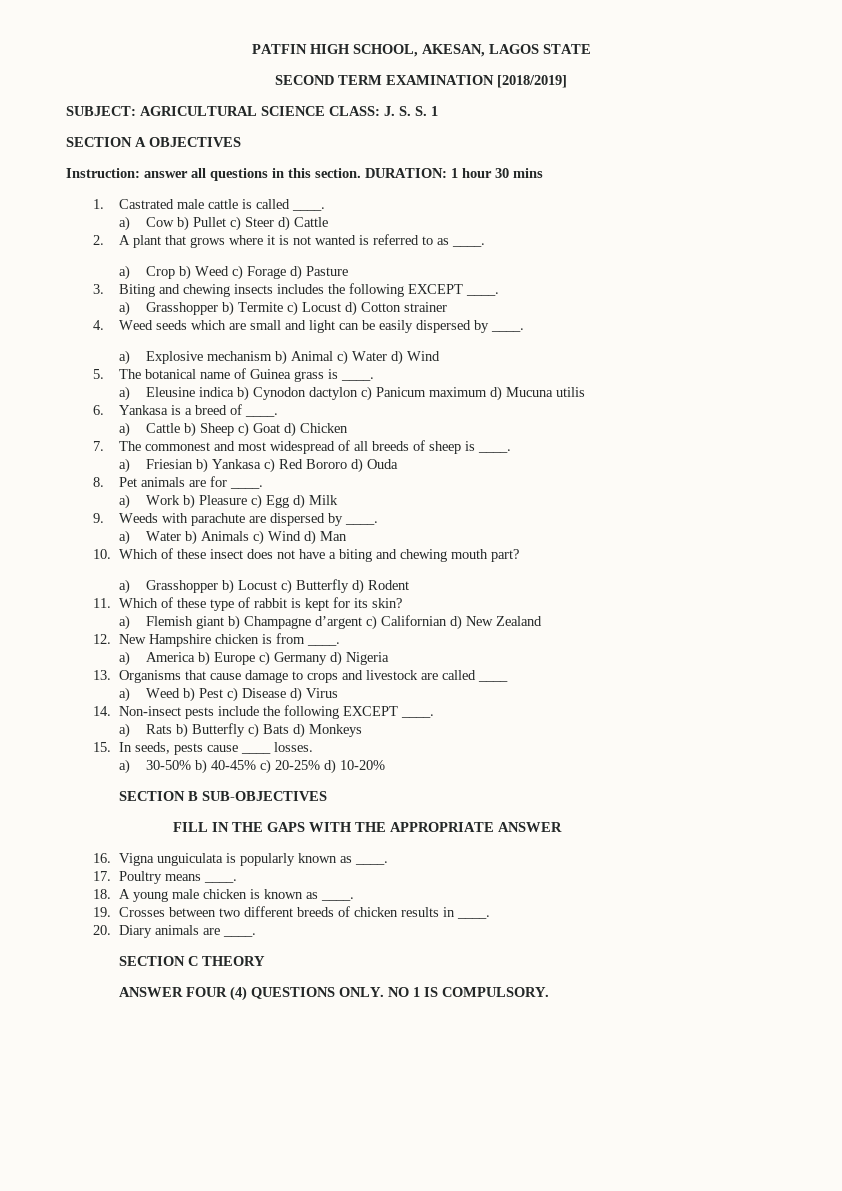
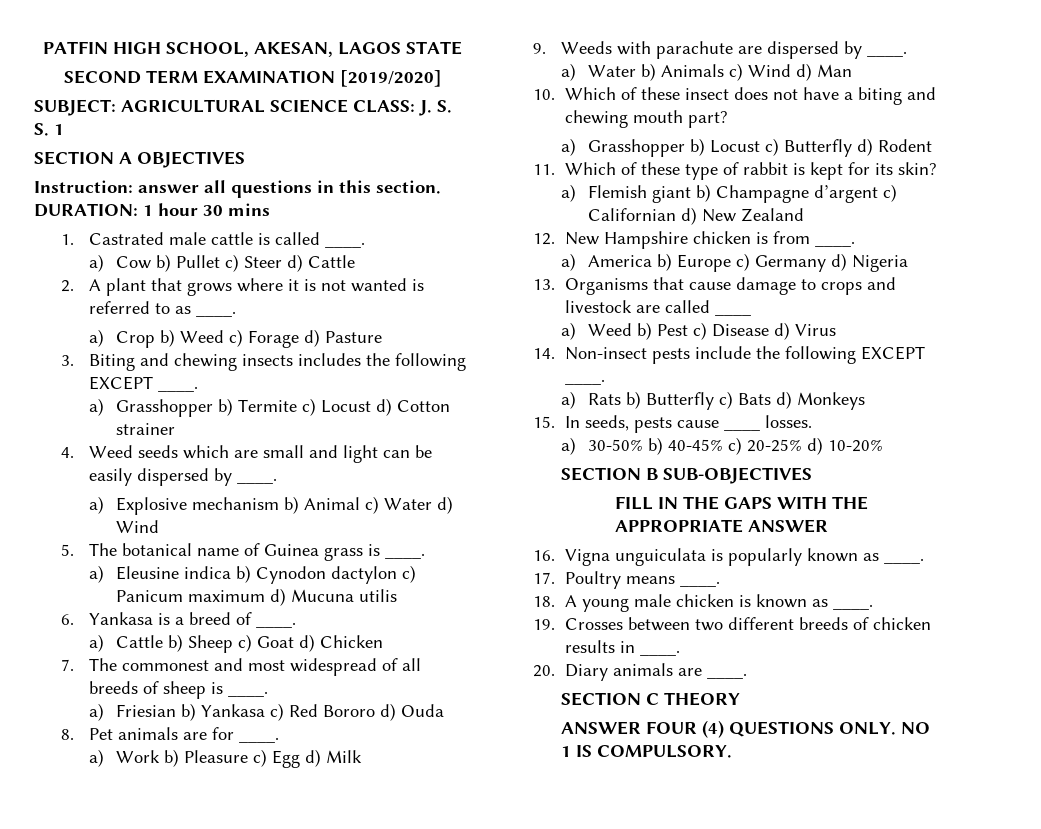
- SECOND TERM EXAMINATION [2018/2019]
+ SECOND TERM EXAMINATION [2019/2020]

